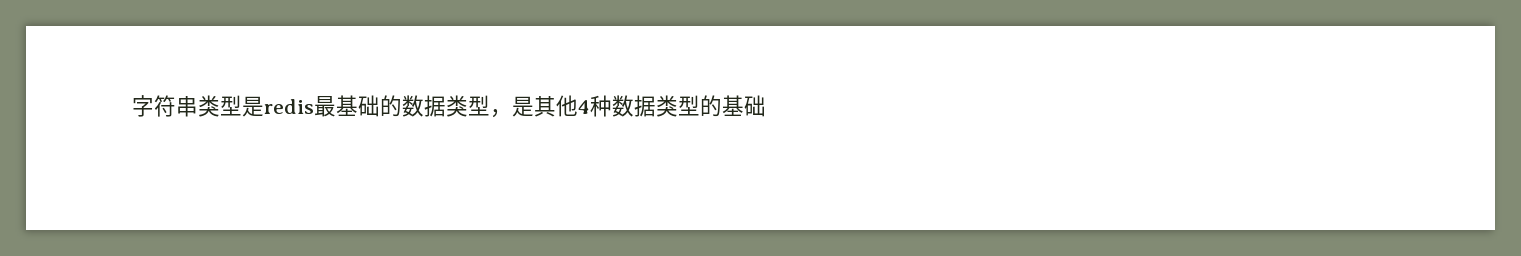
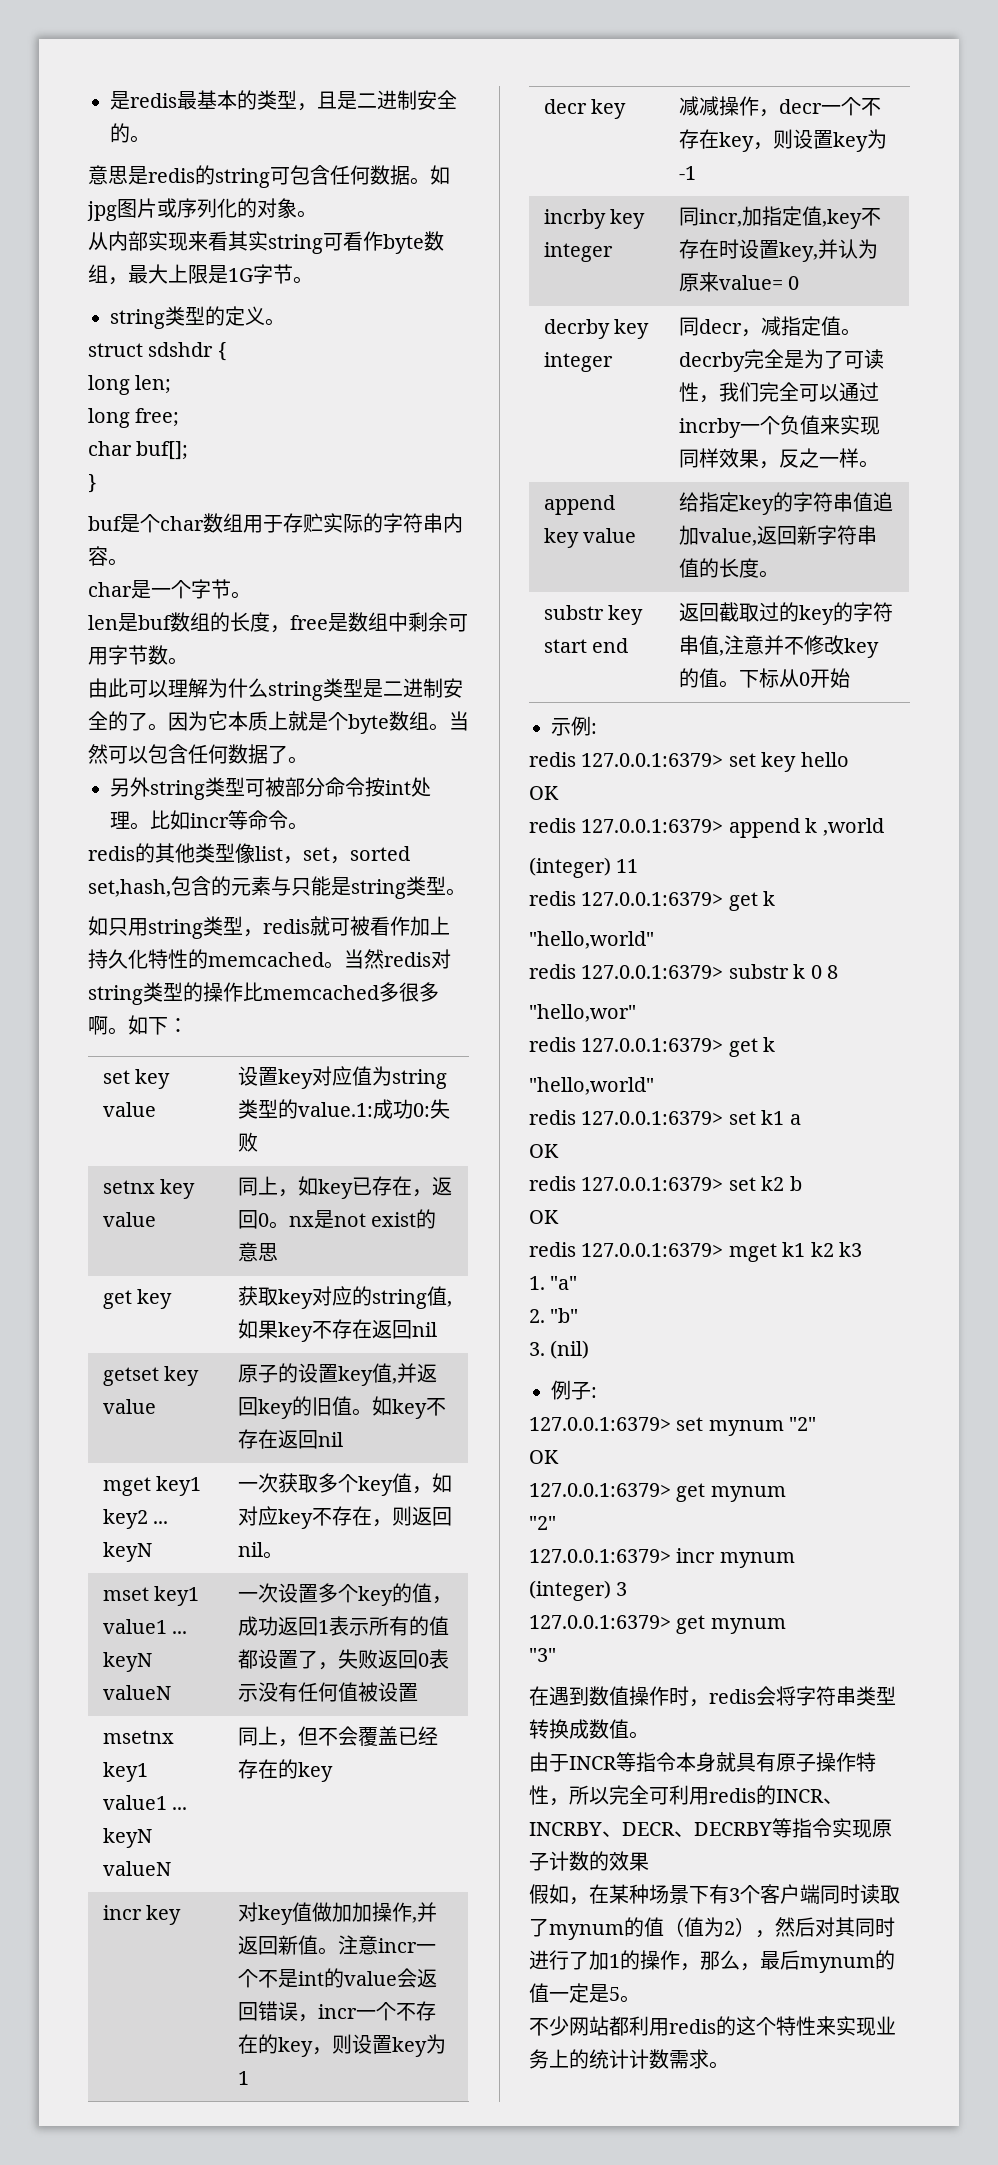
- 字符串类型是redis最基础的数据类型，是其他4种数据类型的基础
+ 是redis最基本的类型，且是二进制安全的。
+ 意思是redis的string可包含任何数据。如jpg图片或序列化的对象。
+ 从内部实现来看其实string可看作byte数组，最大上限是1G字节。
+ string类型的定义。
+ struct sdshdr {
+ long len;
+ long free;
+ char buf[];
+ }
+ buf是个char数组用于存贮实际的字符串内容。
+ char是一个字节。
+ len是buf数组的长度，free是数组中剩余可用字节数。
+ 由此可以理解为什么string类型是二进制安全的了。因为它本质上就是个byte数组。当然可以包含任何数据了。
+ 另外string类型可被部分命令按int处理。比如incr等命令。
+ redis的其他类型像list，set，sorted set,hash,包含的元素与只能是string类型。
+ 如只用string类型，redis就可被看作加上持久化特性的memcached。当然redis对string类型的操作比memcached多很多啊。如下：
+ set key value | 设置key对应值为string类型的value.1:成功0:失败
+ setnx key value | 同上，如key已存在，返回0。nx是not exist的意思
+ get key | 获取key对应的string值,如果key不存在返回nil
+ getset key value | 原子的设置key值,并返回key的旧值。如key不存在返回nil
+ mget key1 key2 ... keyN | 一次获取多个key值，如对应key不存在，则返回nil。
+ mset key1 value1 ... keyN valueN | 一次设置多个key的值，成功返回1表示所有的值都设置了，失败返回0表示没有任何值被设置
+ msetnx key1 value1 ... keyN valueN | 同上，但不会覆盖已经存在的key
+ incr key | 对key值做加加操作,并返回新值。注意incr一个不是int的value会返回错误，incr一个不存在的key，则设置key为1
+ decr key | 减减操作，decr一个不存在key，则设置key为-1
+ incrby key integer | 同incr,加指定值,key不存在时设置key,并认为原来value= 0
+ decrby key integer | 同decr，减指定值。decrby完全是为了可读性，我们完全可以通过incrby一个负值来实现同样效果，反之一样。
+ append key value | 给指定key的字符串值追加value,返回新字符串值的长度。
+ substr key start end | 返回截取过的key的字符串值,注意并不修改key的值。下标从0开始
+ 示例:
+ redis 127.0.0.1:6379> set key hello
+ OK
+ redis 127.0.0.1:6379> append k ,world
+ (integer) 11
+ redis 127.0.0.1:6379> get k
+ "hello,world"
+ redis 127.0.0.1:6379> substr k 0 8
+ "hello,wor"
+ redis 127.0.0.1:6379> get k
+ "hello,world"
+ redis 127.0.0.1:6379> set k1 a
+ OK
+ redis 127.0.0.1:6379> set k2 b
+ OK
+ redis 127.0.0.1:6379> mget k1 k2 k3
+ 1. "a"
+ 2. "b"
+ 3. (nil)
+ 例子:
+ 127.0.0.1:6379> set mynum "2"
+ OK
+ 127.0.0.1:6379> get mynum
+ "2"
+ 127.0.0.1:6379> incr mynum
+ (integer) 3
+ 127.0.0.1:6379> get mynum
+ "3"
+ 在遇到数值操作时，redis会将字符串类型转换成数值。
+ 由于INCR等指令本身就具有原子操作特性，所以完全可利用redis的INCR、INCRBY、DECR、DECRBY等指令实现原子计数的效果
+ 假如，在某种场景下有3个客户端同时读取了mynum的值（值为2），然后对其同时进行了加1的操作，那么，最后mynum的值一定是5。
+ 不少网站都利用redis的这个特性来实现业务上的统计计数需求。

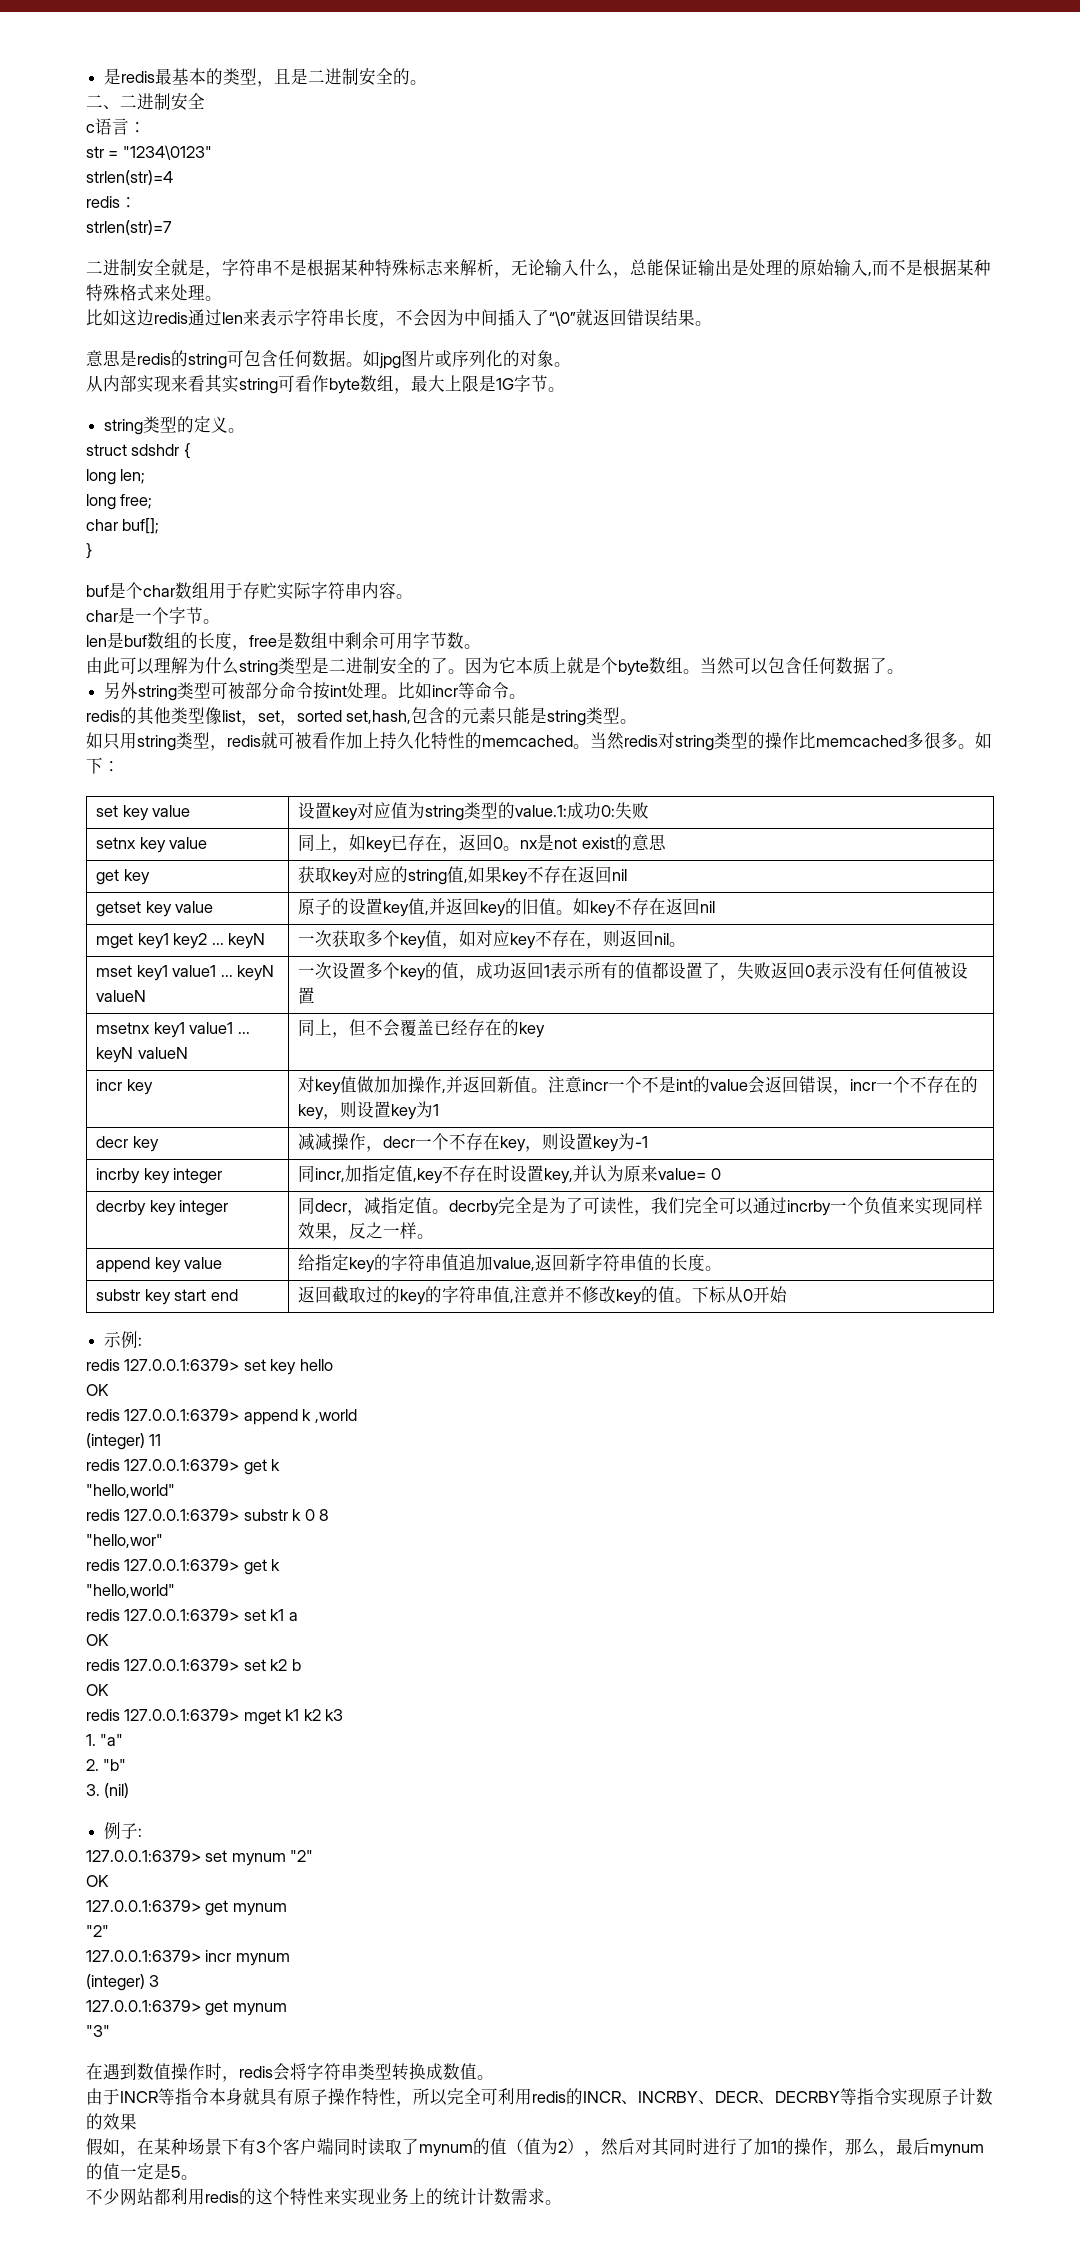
+ 二、二进制安全
+ c语言：
+ str = "1234\0123"
+ strlen(str)=4
+ redis：
+ strlen(str)=7
+ 二进制安全就是，字符串不是根据某种特殊标志来解析，无论输入什么，总能保证输出是处理的原始输入,而不是根据某种特殊格式来处理。
+ 比如这边redis通过len来表示字符串长度，不会因为中间插入了“\0”就返回错误结果。
- buf是个char数组用于存贮实际的字符串内容。
+ buf是个char数组用于存贮实际字符串内容。
- redis的其他类型像list，set，sorted set,hash,包含的元素与只能是string类型。
+ redis的其他类型像list，set，sorted set,hash,包含的元素只能是string类型。
- 当然redis对string类型的操作比memcached多很多啊。
+ 当然redis对string类型的操作比memcached多很多。

